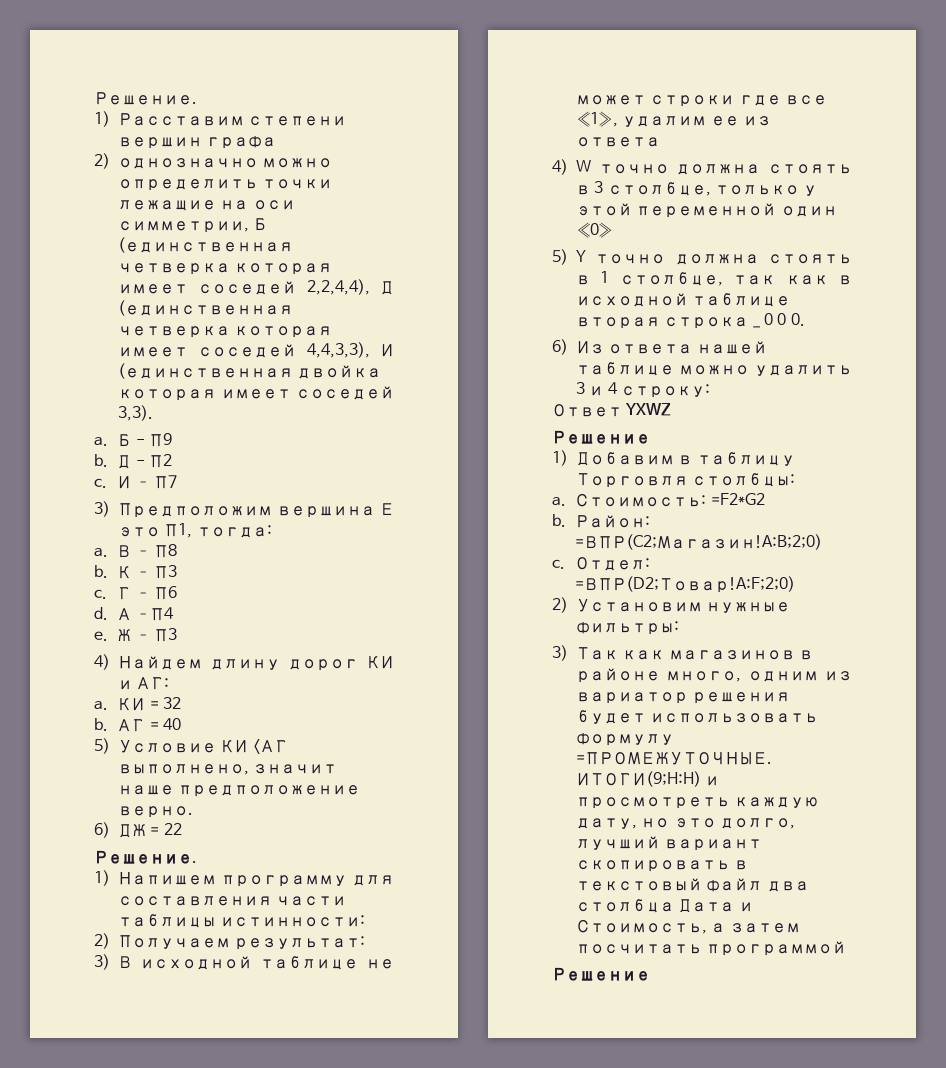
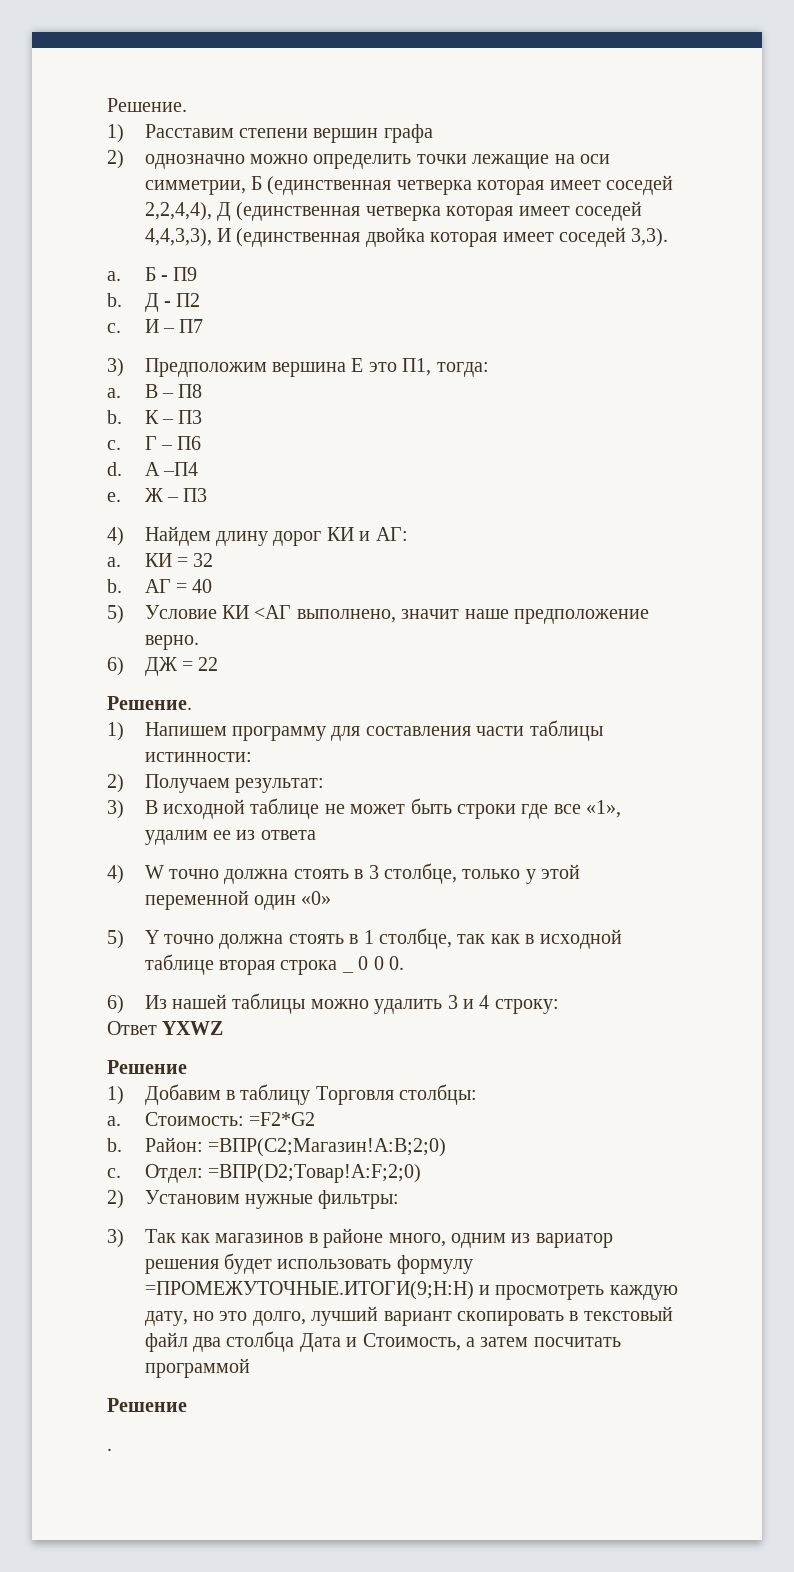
- 3) В исходной таблице не может строки где все «1», удалим ее из ответа
+ 3) В исходной таблице не может быть строки где все «1», удалим ее из ответа
- 6) Из ответа нашей таблице можно удалить 3 и 4 строку:
+ 6) Из нашей таблицы можно удалить 3 и 4 строку:
+ .

